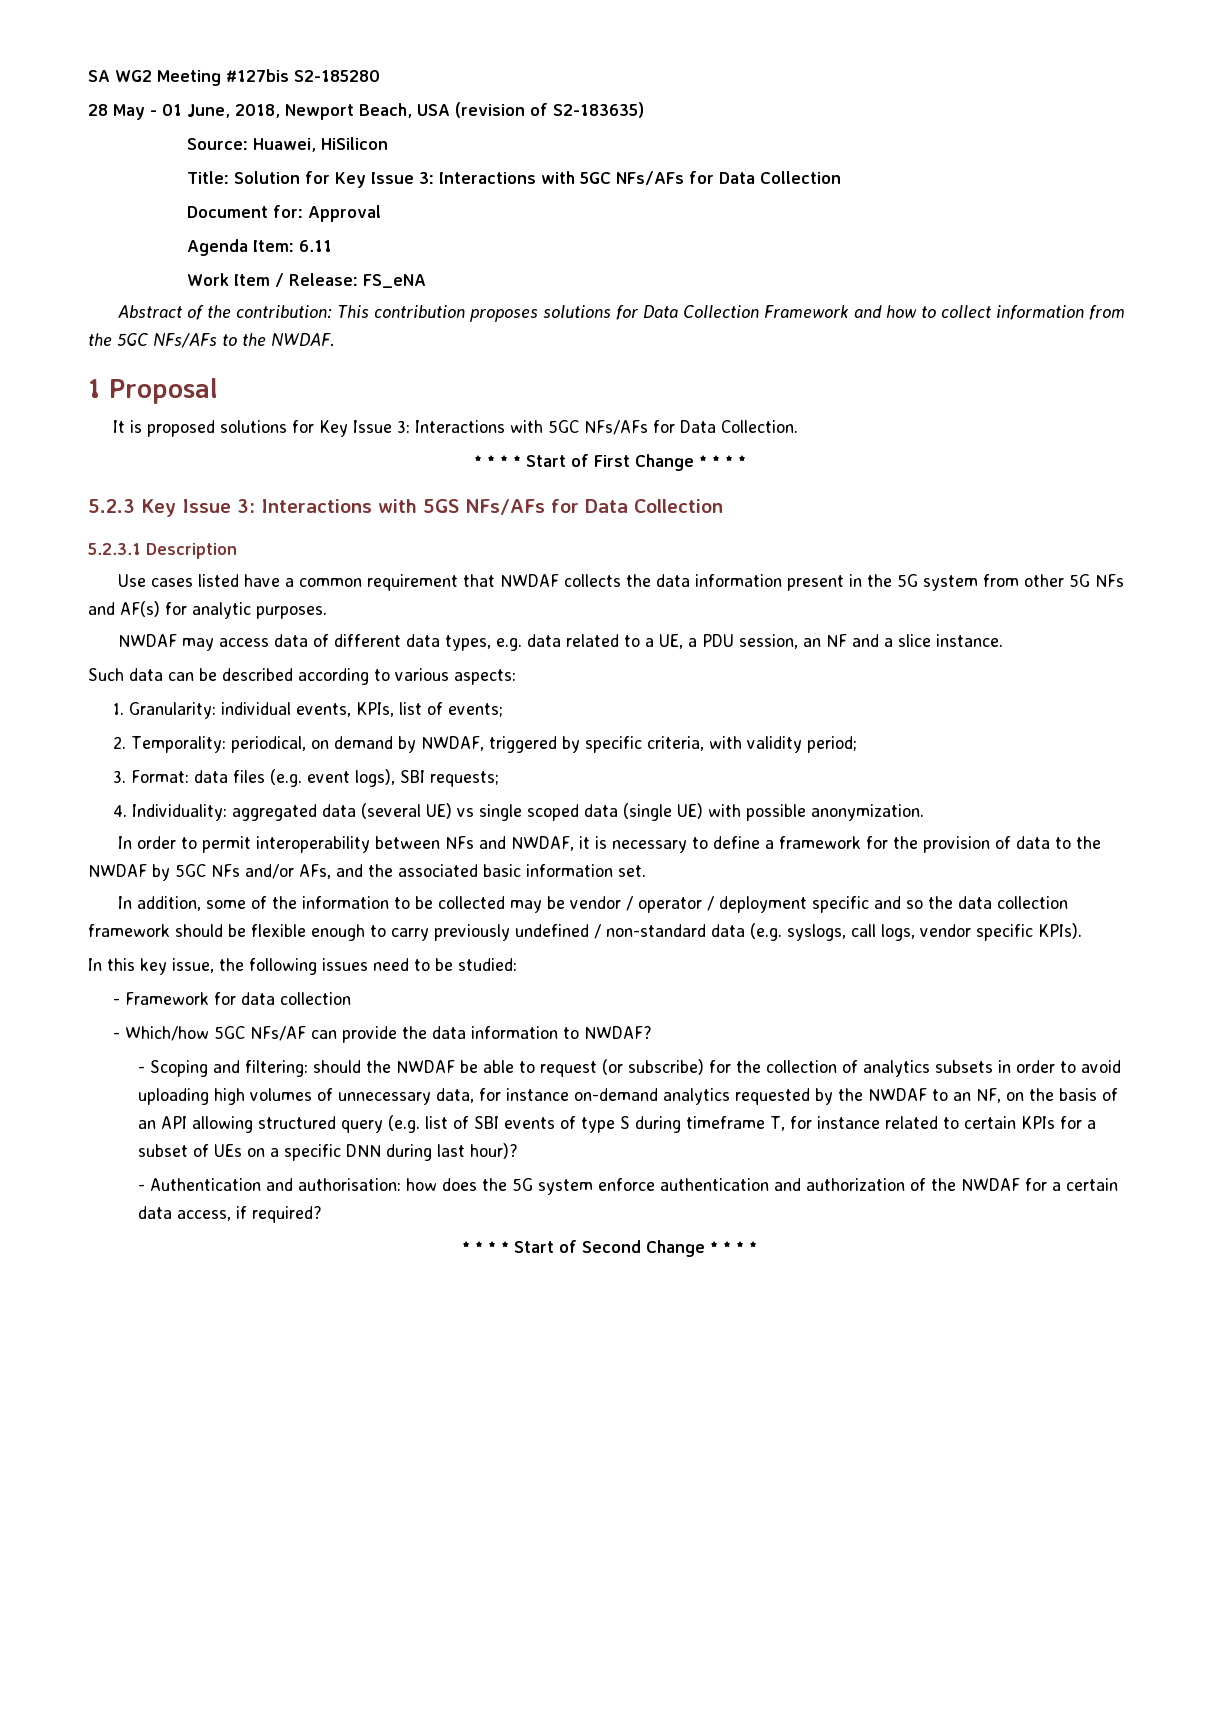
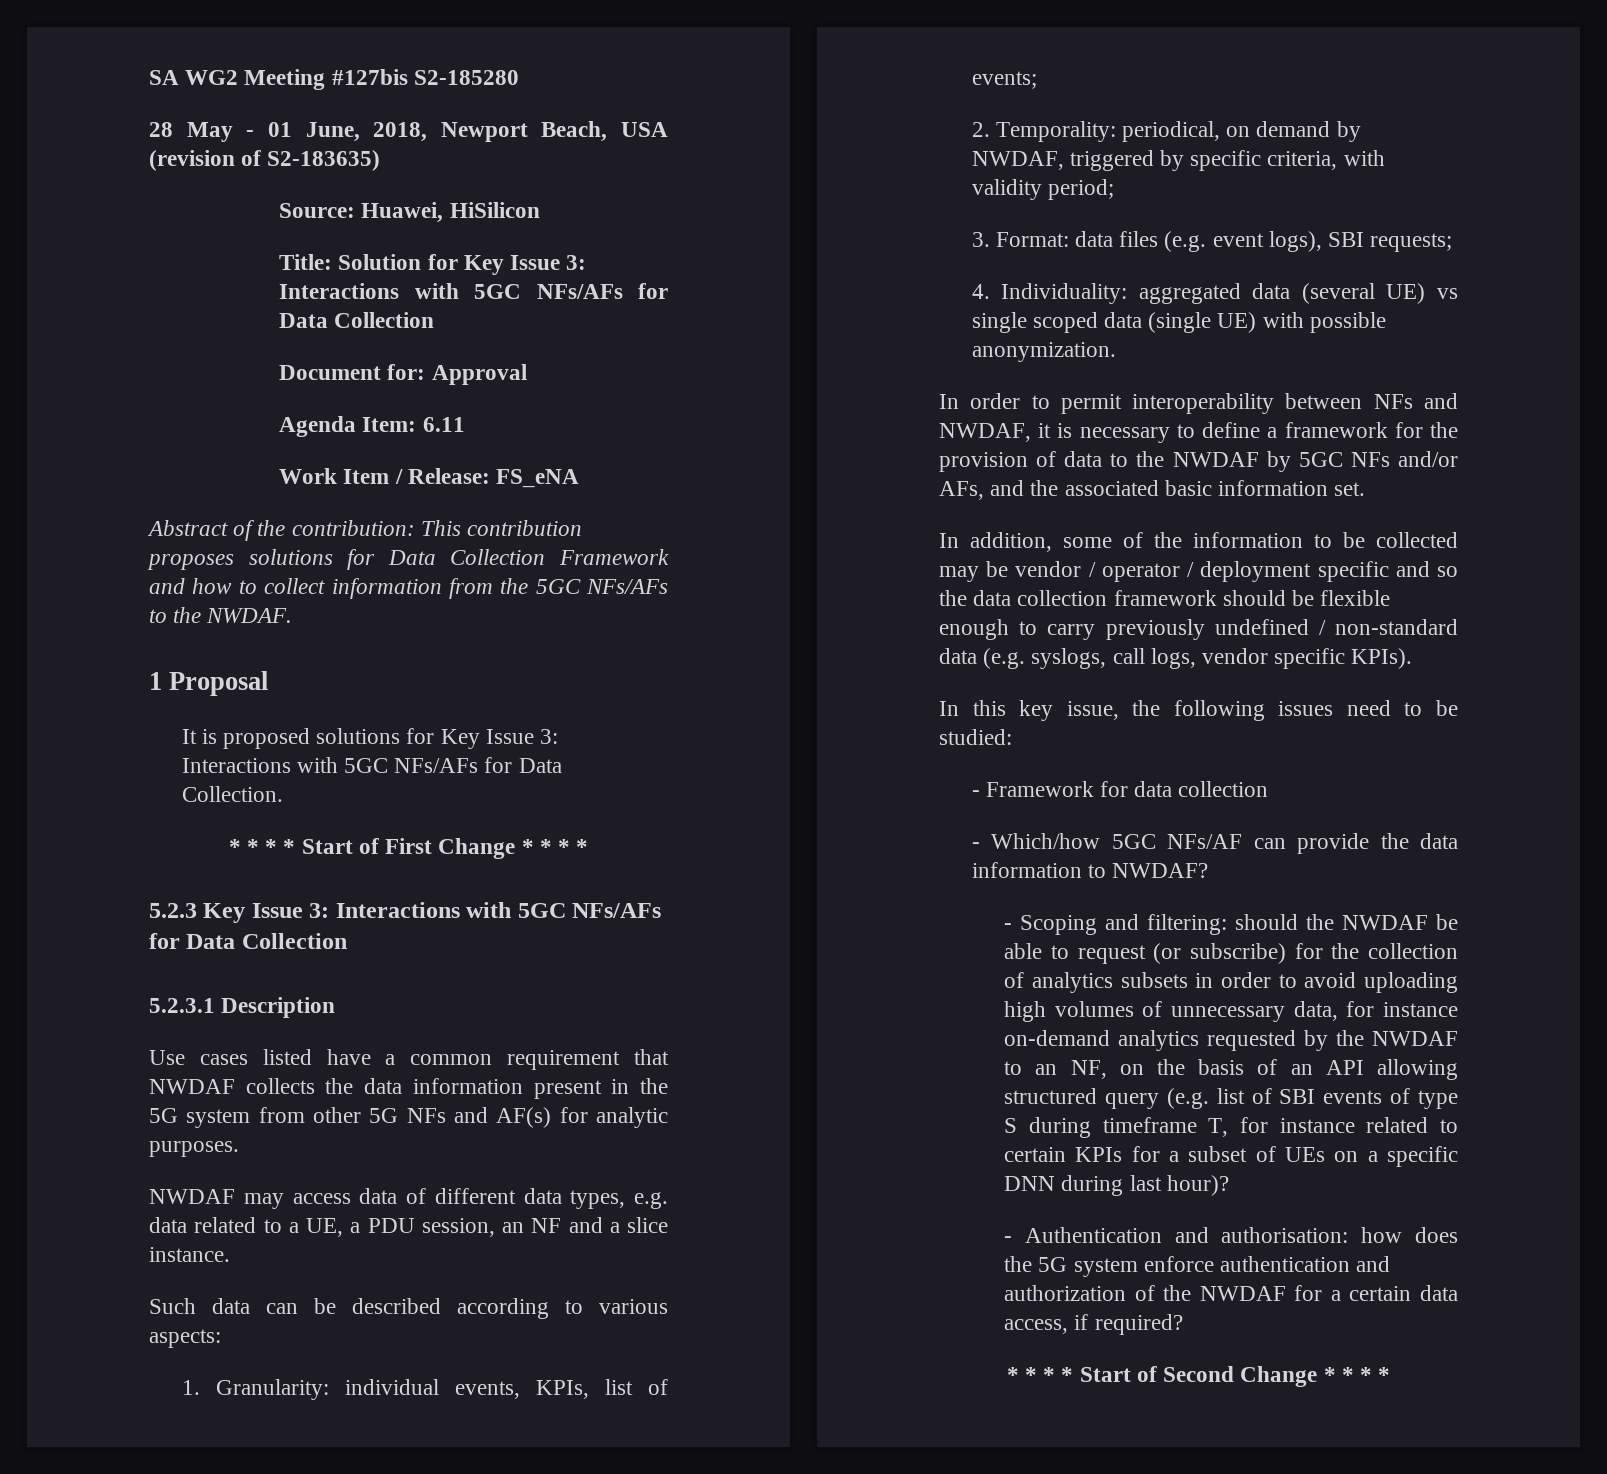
- 5.2.3 Key Issue 3: Interactions with 5GS NFs/AFs for Data Collection
+ 5.2.3 Key Issue 3: Interactions with 5GC NFs/AFs for Data Collection

